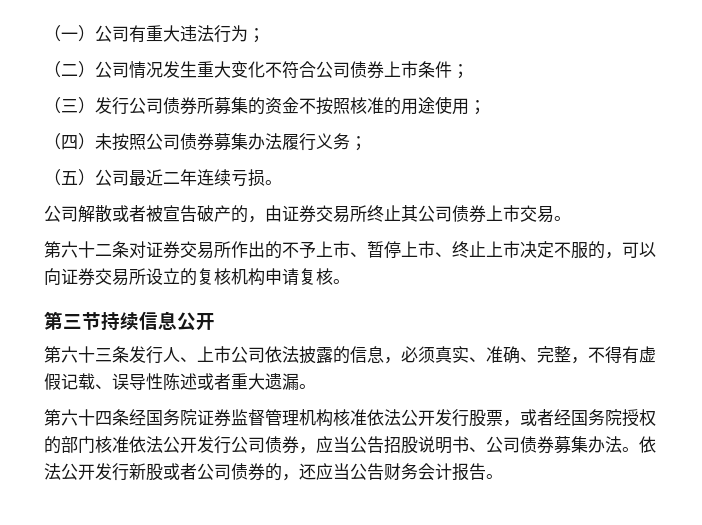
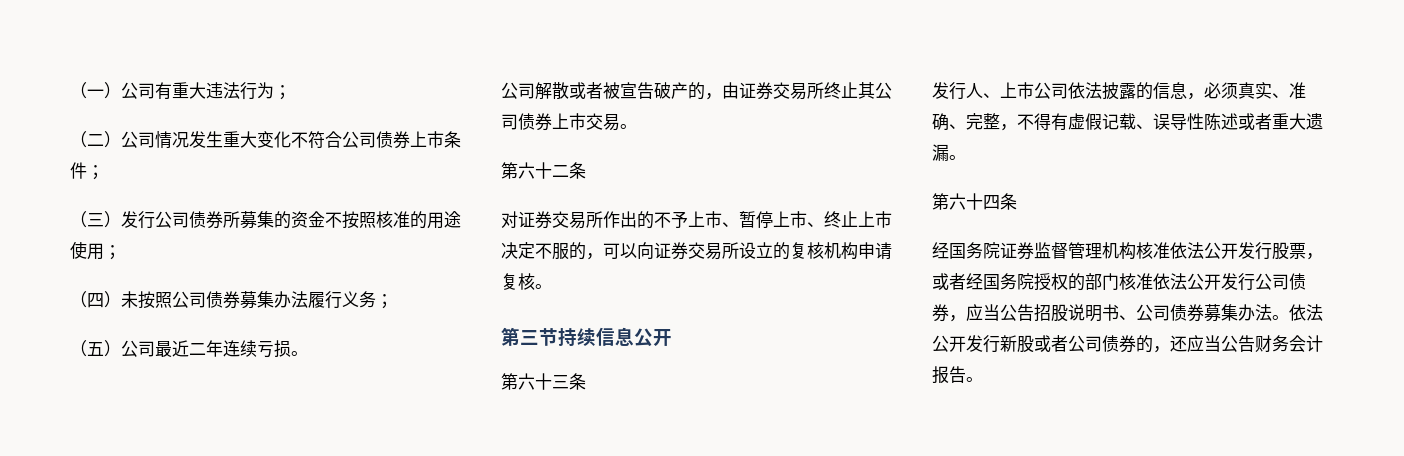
- 第六十二条对证券交易所作出的不予上市、暂停上市、终止上市决定不服的，可以向证券交易所设立的复核机构申请复核。
+ 第六十二条
+ 对证券交易所作出的不予上市、暂停上市、终止上市决定不服的，可以向证券交易所设立的复核机构申请复核。
- 第六十三条发行人、上市公司依法披露的信息，必须真实、准确、完整，不得有虚假记载、误导性陈述或者重大遗漏。
+ 第六十三条
+ 发行人、上市公司依法披露的信息，必须真实、准确、完整，不得有虚假记载、误导性陈述或者重大遗漏。
- 第六十四条经国务院证券监督管理机构核准依法公开发行股票，或者经国务院授权的部门核准依法公开发行公司债券，应当公告招股说明书、公司债券募集办法。
+ 第六十四条
+ 经国务院证券监督管理机构核准依法公开发行股票，或者经国务院授权的部门核准依法公开发行公司债券，应当公告招股说明书、公司债券募集办法。

